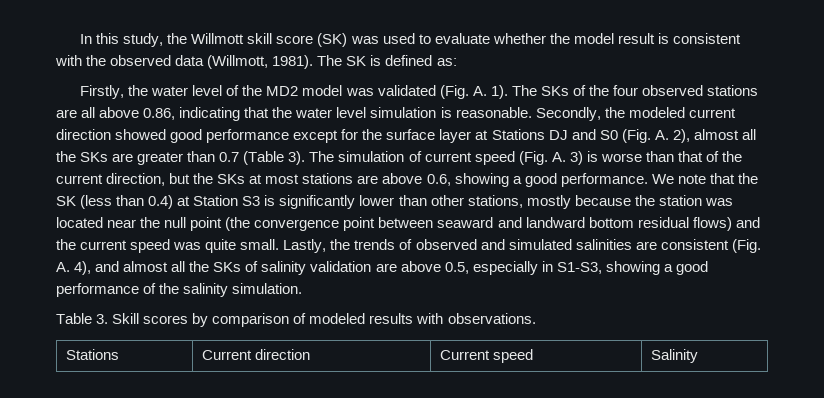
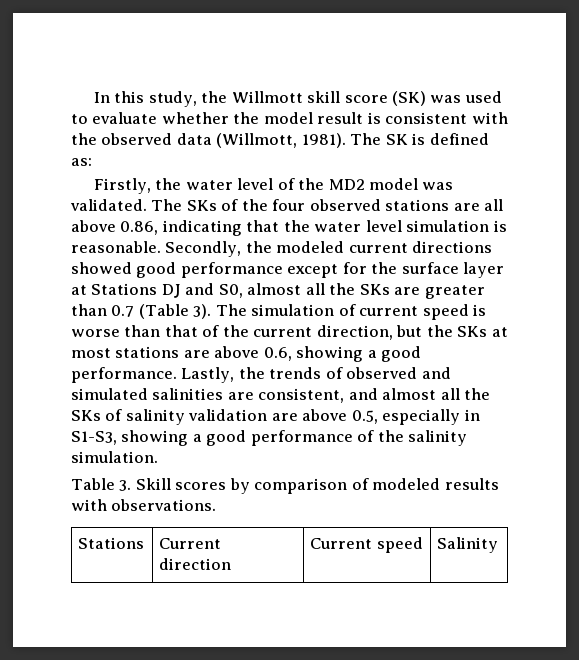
- Firstly, the water level of the MD2 model was validated (Fig. A. 1).
+ Firstly, the water level of the MD2 model was validated.
- Secondly, the modeled current direction showed good performance except for the surface layer at Stations DJ and S0 (Fig. A. 2), almost all the SKs are greater than 0.7 (Table 3).
+ Secondly, the modeled current directions showed good performance except for the surface layer at Stations DJ and S0, almost all the SKs are greater than 0.7 (Table 3).
- The simulation of current speed (Fig. A. 3) is worse than that of the current direction, but the SKs at most stations are above 0.6, showing a good performance.
+ The simulation of current speed is worse than that of the current direction, but the SKs at most stations are above 0.6, showing a good performance.
- We note that the SK (less than 0.4) at Station S3 is significantly lower than other stations, mostly because the station was located near the null point (the convergence point between seaward and landward bottom residual flows) and the current speed was quite small.
- Lastly, the trends of observed and simulated salinities are consistent (Fig. A. 4), and almost all the SKs of salinity validation are above 0.5, especially in S1-S3, showing a good performance of the salinity simulation.
+ Lastly, the trends of observed and simulated salinities are consistent, and almost all the SKs of salinity validation are above 0.5, especially in S1-S3, showing a good performance of the salinity simulation.

